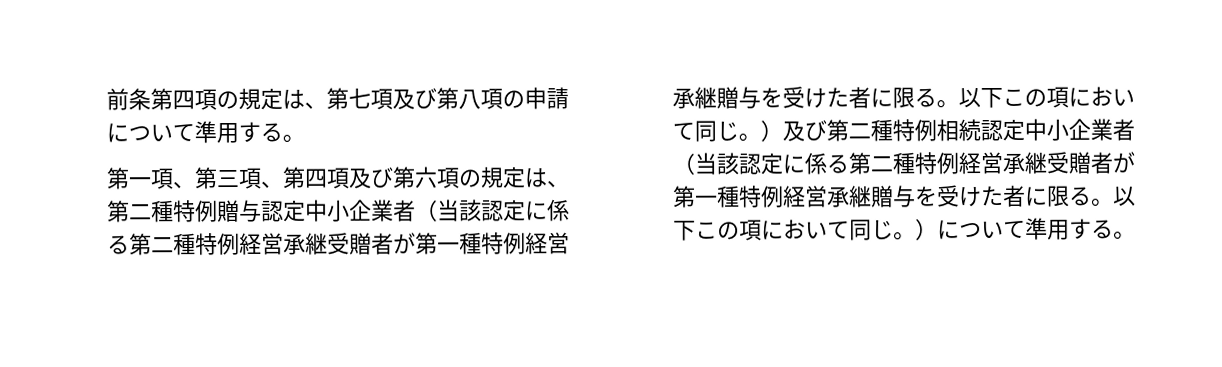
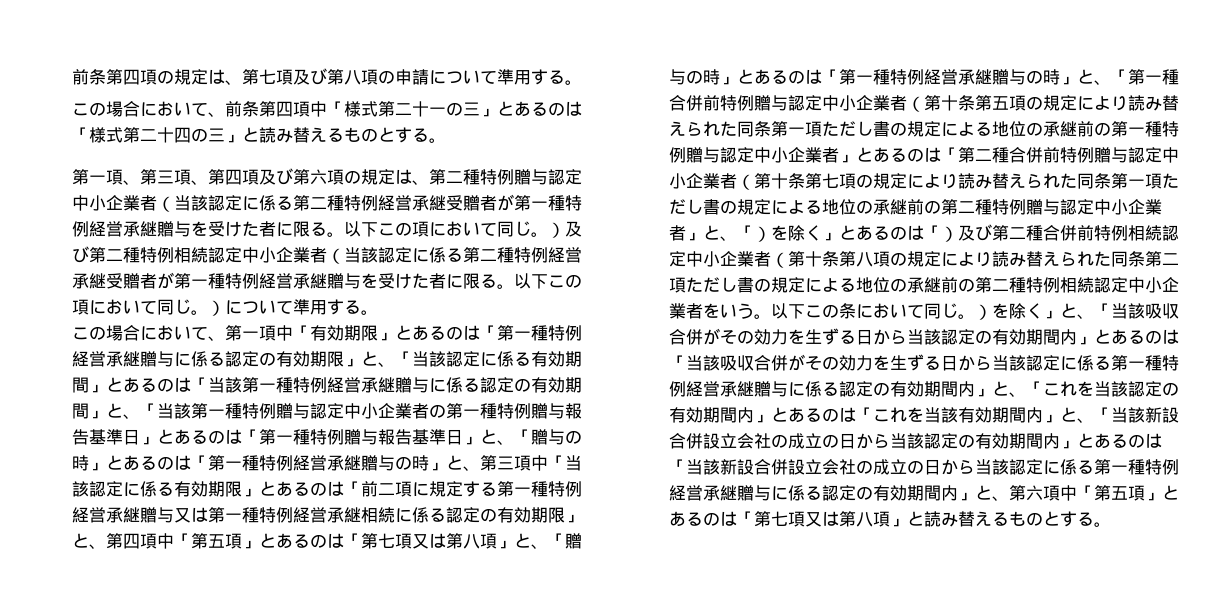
+ この場合において、前条第四項中「様式第二十一の三」とあるのは「様式第二十四の三」と読み替えるものとする。
+ この場合において、第一項中「有効期限」とあるのは「第一種特例経営承継贈与に係る認定の有効期限」と、「当該認定に係る有効期間」とあるのは「当該第一種特例経営承継贈与に係る認定の有効期間」と、「当該第一種特例贈与認定中小企業者の第一種特例贈与報告基準日」とあるのは「第一種特例贈与報告基準日」と、「贈与の時」とあるのは「第一種特例経営承継贈与の時」と、第三項中「当該認定に係る有効期限」とあるのは「前二項に規定する第一種特例経営承継贈与又は第一種特例経営承継相続に係る認定の有効期限」と、第四項中「第五項」とあるのは「第七項又は第八項」と、「贈与の時」とあるのは「第一種特例経営承継贈与の時」と、「第一種合併前特例贈与認定中小企業者（第十条第五項の規定により読み替えられた同条第一項ただし書の規定による地位の承継前の第一種特例贈与認定中小企業者」とあるのは「第二種合併前特例贈与認定中小企業者（第十条第七項の規定により読み替えられた同条第一項ただし書の規定による地位の承継前の第二種特例贈与認定中小企業者」と、「）を除く」とあるのは「）及び第二種合併前特例相続認定中小企業者（第十条第八項の規定により読み替えられた同条第二項ただし書の規定による地位の承継前の第二種特例相続認定中小企業者をいう。以下この条において同じ。）を除く」と、「当該吸収合併がその効力を生ずる日から当該認定の有効期間内」とあるのは「当該吸収合併がその効力を生ずる日から当該認定に係る第一種特例経営承継贈与に係る認定の有効期間内」と、「これを当該認定の有効期間内」とあるのは「これを当該有効期間内」と、「当該新設合併設立会社の成立の日から当該認定の有効期間内」とあるのは「当該新設合併設立会社の成立の日から当該認定に係る第一種特例経営承継贈与に係る認定の有効期間内」と、第六項中「第五項」とあるのは「第七項又は第八項」と読み替えるものとする。

